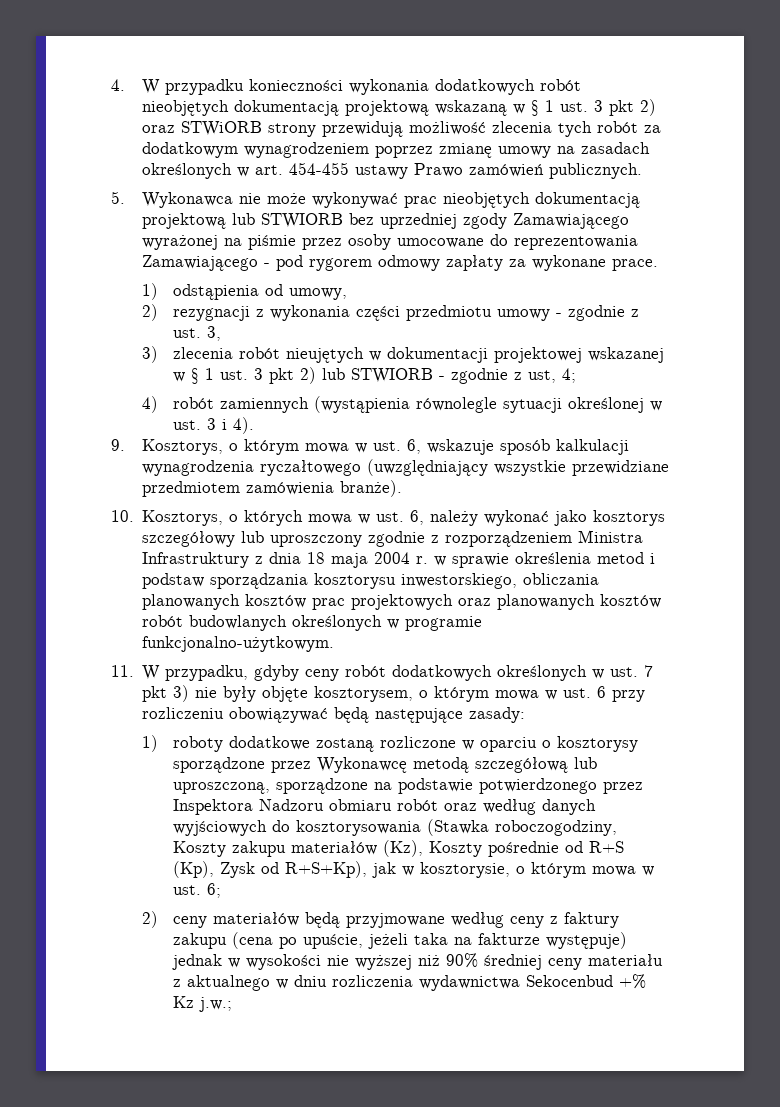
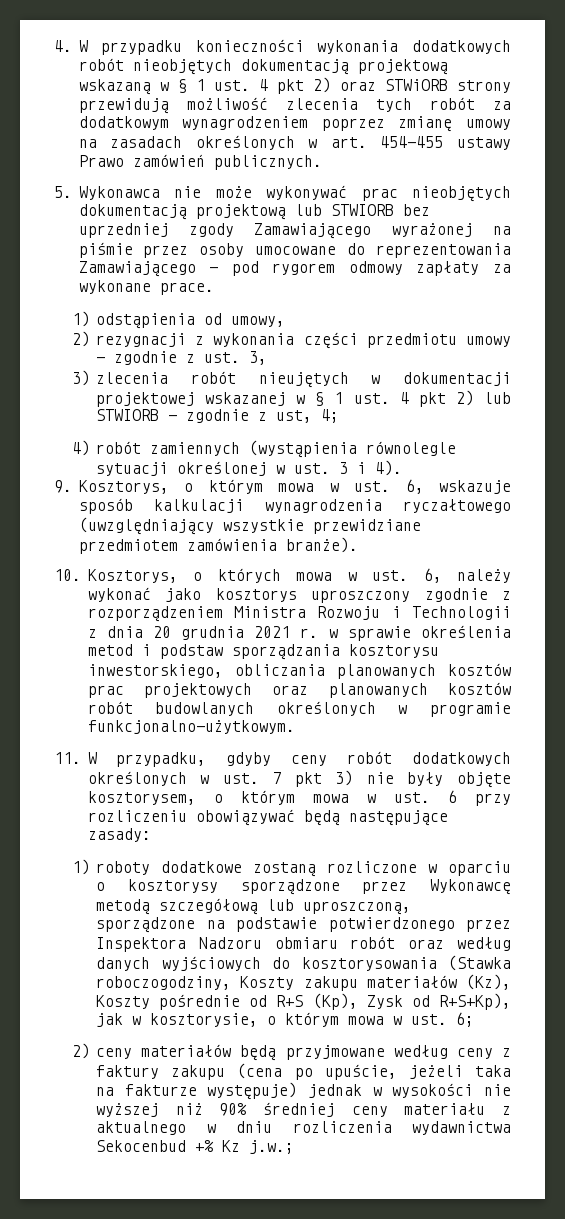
- 4. W przypadku konieczności wykonania dodatkowych robót nieobjętych dokumentacją projektową wskazaną w § 1 ust. 3 pkt 2) oraz STWiORB strony przewidują możliwość zlecenia tych robót za dodatkowym wynagrodzeniem poprzez zmianę umowy na zasadach określonych w art. 454-455 ustawy Prawo zamówień publicznych.
+ 4. W przypadku konieczności wykonania dodatkowych robót nieobjętych dokumentacją projektową wskazaną w § 1 ust. 4 pkt 2) oraz STWiORB strony przewidują możliwość zlecenia tych robót za dodatkowym wynagrodzeniem poprzez zmianę umowy na zasadach określonych w art. 454-455 ustawy Prawo zamówień publicznych.
- 3) zlecenia robót nieujętych w dokumentacji projektowej wskazanej w § 1 ust. 3 pkt 2) lub STWIORB - zgodnie z ust, 4;
+ 3) zlecenia robót nieujętych w dokumentacji projektowej wskazanej w § 1 ust. 4 pkt 2) lub STWIORB - zgodnie z ust, 4;
- 10. Kosztorys, o których mowa w ust. 6, należy wykonać jako kosztorys szczegółowy lub uproszczony zgodnie z rozporządzeniem Ministra Infrastruktury z dnia 18 maja 2004 r. w sprawie określenia metod i podstaw sporządzania kosztorysu inwestorskiego, obliczania planowanych kosztów prac projektowych oraz planowanych kosztów robót budowlanych określonych w programie funkcjonalno-użytkowym.
+ 10. Kosztorys, o których mowa w ust. 6, należy wykonać jako kosztorys uproszczony zgodnie z rozporządzeniem Ministra Rozwoju i Technologii z dnia 20 grudnia 2021 r. w sprawie określenia metod i podstaw sporządzania kosztorysu inwestorskiego, obliczania planowanych kosztów prac projektowych oraz planowanych kosztów robót budowlanych określonych w programie funkcjonalno-użytkowym.

